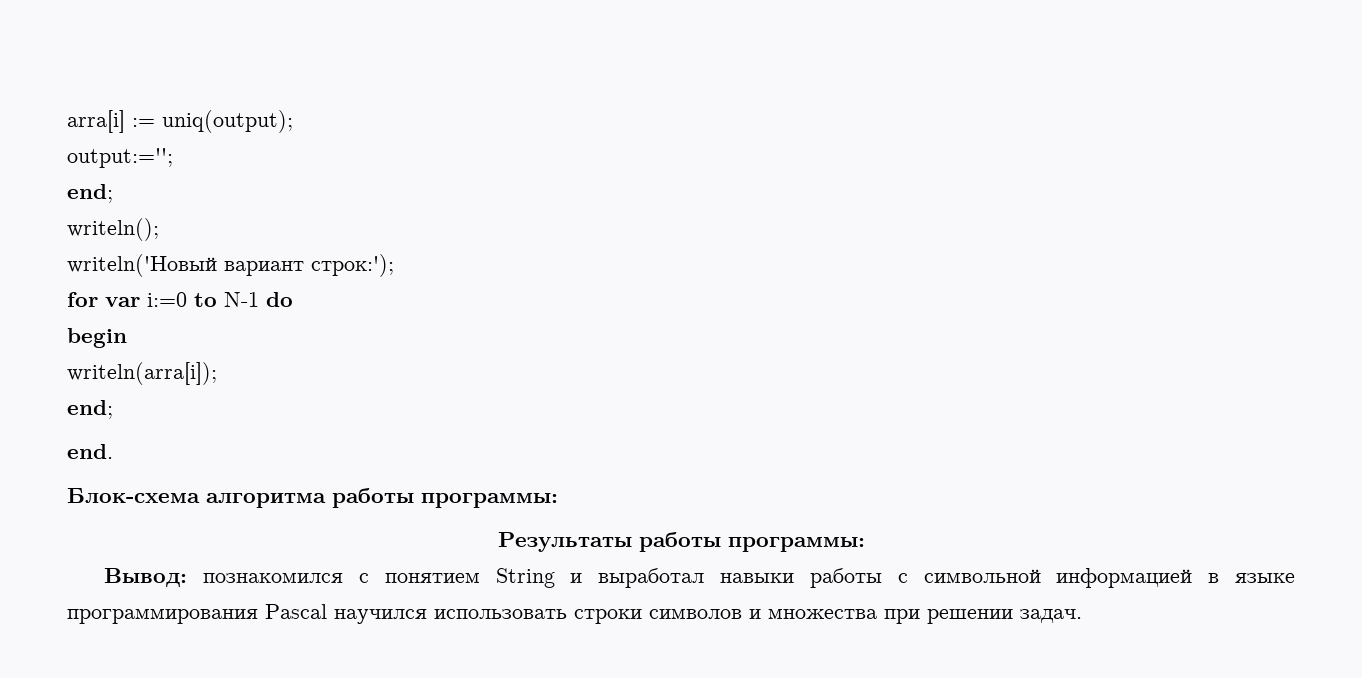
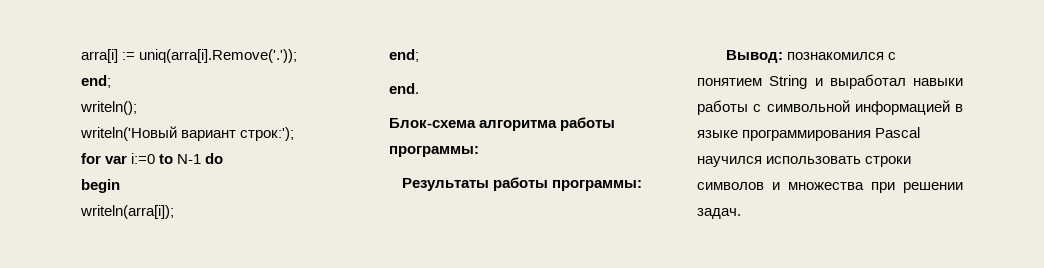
- arra[i] := uniq(output);
- output:='';
+ arra[i] := uniq(arra[i].Remove('.'));

